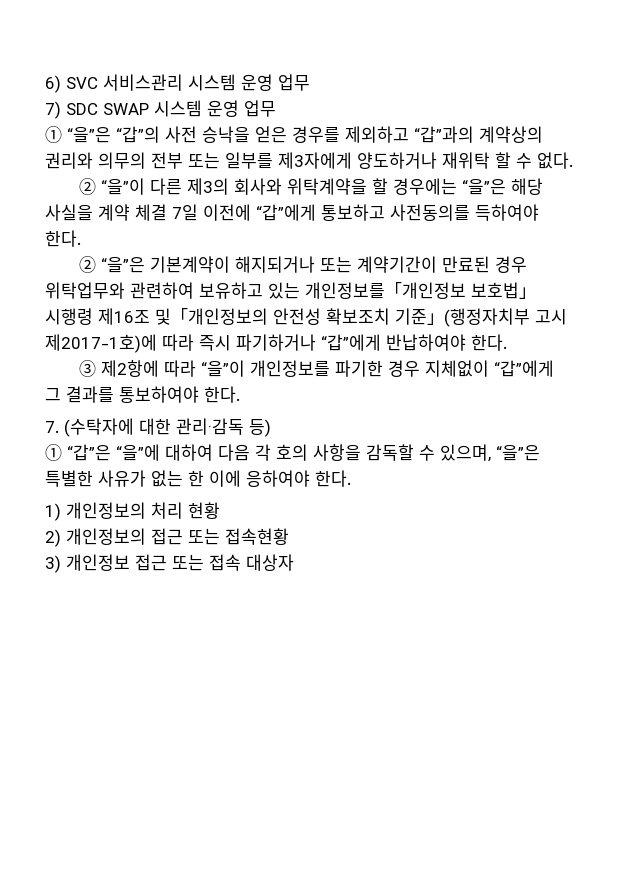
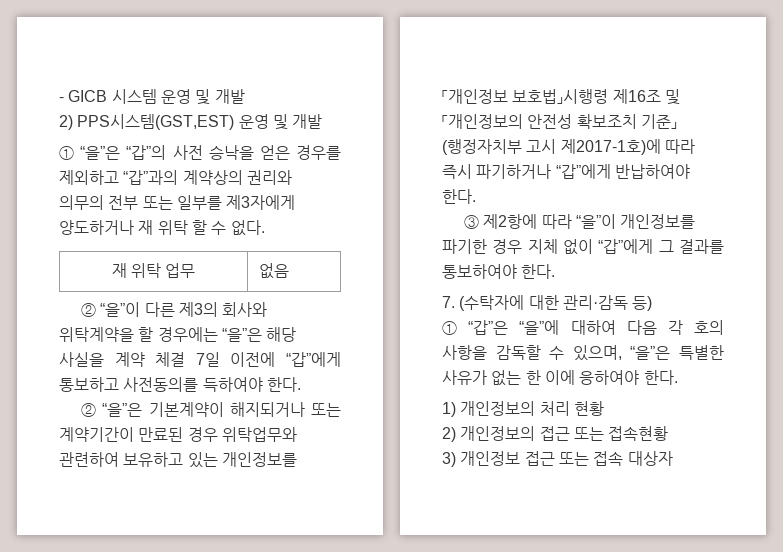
- 6) SVC 서비스관리 시스템 운영 업무
- 7) SDC SWAP 시스템 운영 업무
+ - GICB 시스템 운영 및 개발
+ 2) PPS시스템(GST,EST) 운영 및 개발
- ① “을”은 “갑”의 사전 승낙을 얻은 경우를 제외하고 “갑”과의 계약상의 권리와 의무의 전부 또는 일부를 제3자에게 양도하거나 재위탁 할 수 없다.
+ ① “을”은 “갑”의 사전 승낙을 얻은 경우를 제외하고 “갑”과의 계약상의 권리와 의무의 전부 또는 일부를 제3자에게 양도하거나 재 위탁 할 수 없다.
+ 재 위탁 업무 | 없음
- ③ 제2항에 따라 “을”이 개인정보를 파기한 경우 지체없이 “갑”에게 그 결과를 통보하여야 한다.
+ ③ 제2항에 따라 “을”이 개인정보를 파기한 경우 지체 없이 “갑”에게 그 결과를 통보하여야 한다.

